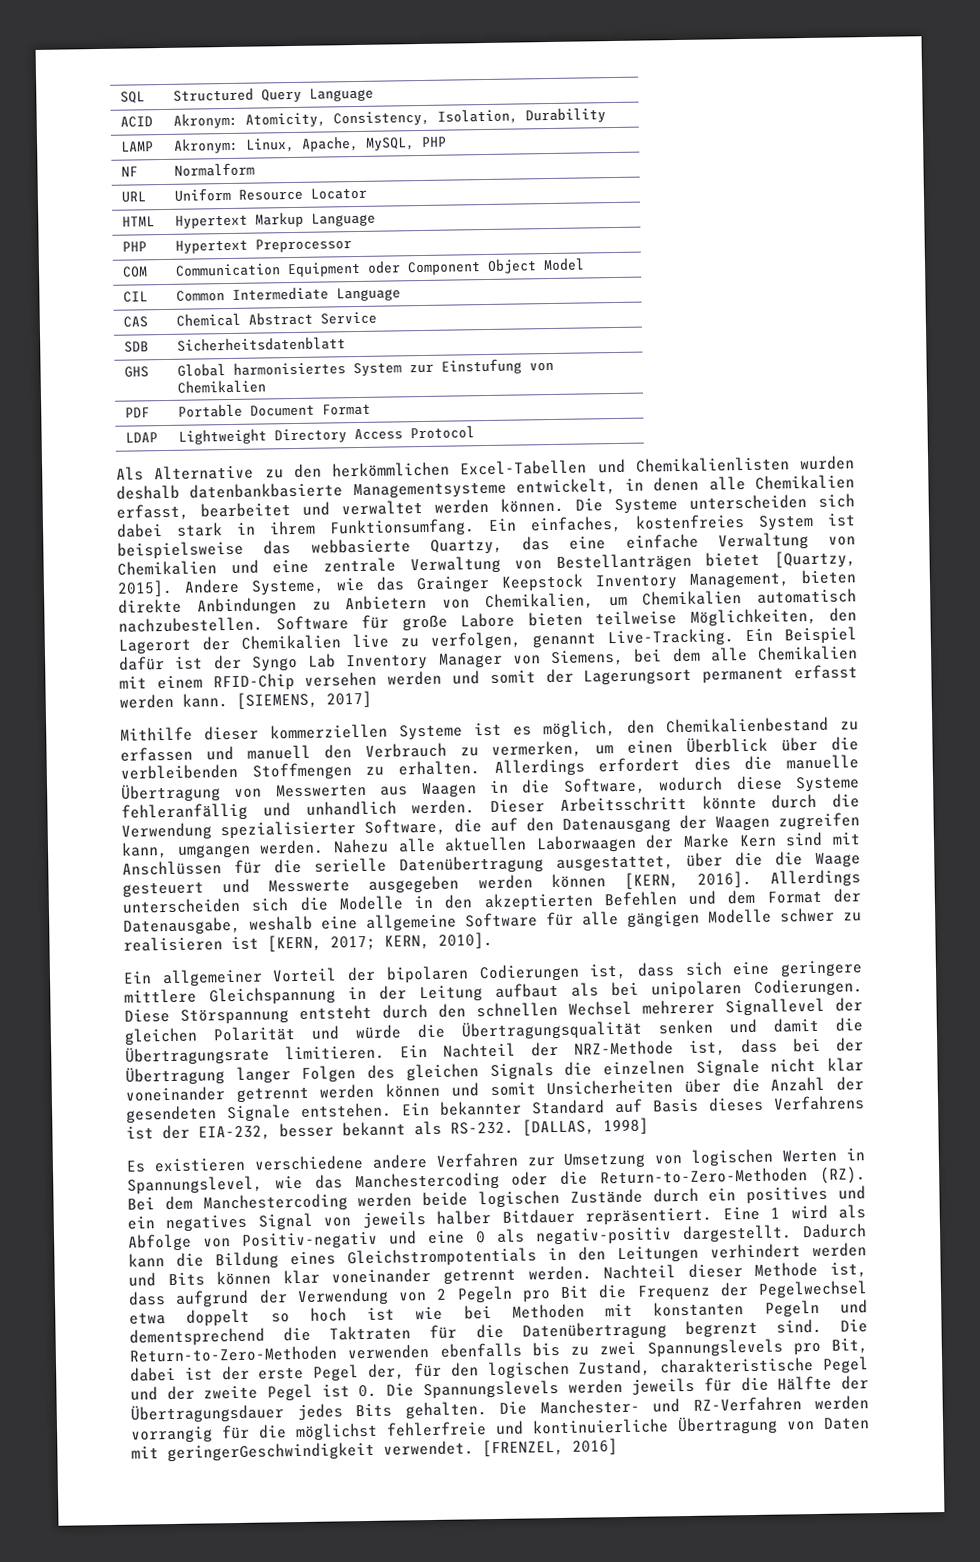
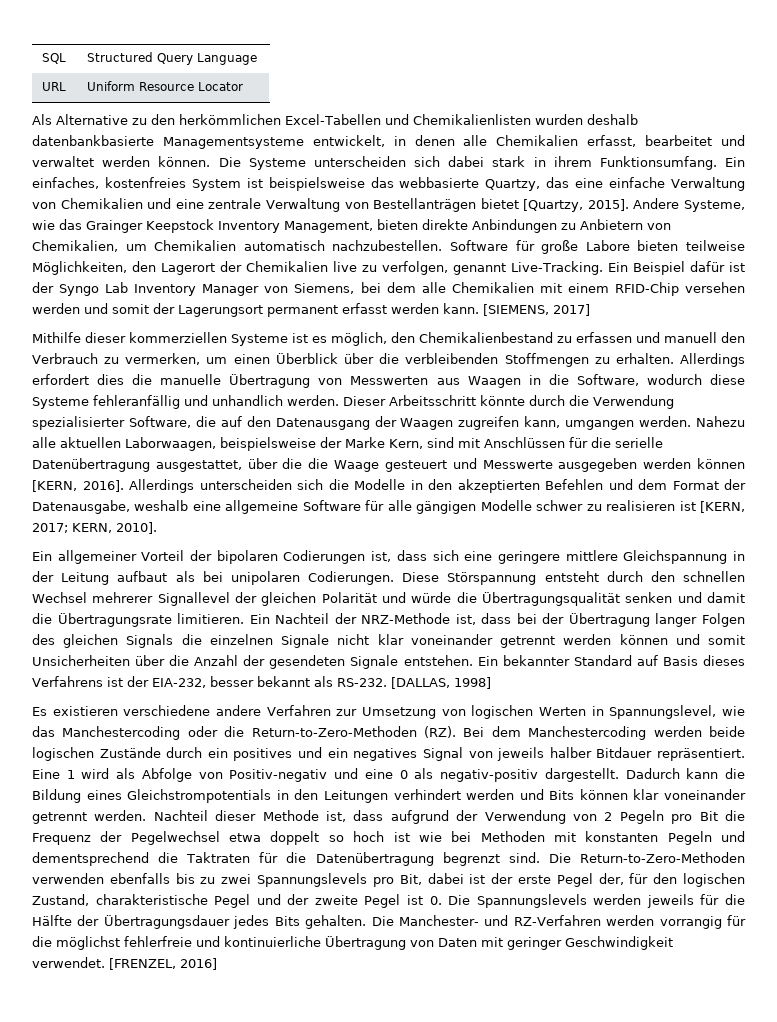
- ACID | Akronym: Atomicity, Consistency, Isolation, Durability
- LAMP | Akronym: Linux, Apache, MySQL, PHP
- NF | Normalform
  URL | Uniform Resource Locator
- HTML | Hypertext Markup Language
- PHP | Hypertext Preprocessor
- COM | Communication Equipment oder Component Object Model
- CIL | Common Intermediate Language
- CAS | Chemical Abstract Service
- SDB | Sicherheitsdatenblatt
- GHS | Global harmonisiertes System zur Einstufung von Chemikalien
- PDF | Portable Document Format
- LDAP | Lightweight Directory Access Protocol
- Nahezu alle aktuellen Laborwaagen der Marke Kern sind mit Anschlüssen für die serielle Datenübertragung ausgestattet, über die die Waage gesteuert und Messwerte ausgegeben werden können [KERN, 2016].
+ Nahezu alle aktuellen Laborwaagen, beispielsweise der Marke Kern, sind mit Anschlüssen für die serielle Datenübertragung ausgestattet, über die die Waage gesteuert und Messwerte ausgegeben werden können [KERN, 2016].
- Die Manchester- und RZ-Verfahren werden vorrangig für die möglichst fehlerfreie und kontinuierliche Übertragung von Daten mit geringerGeschwindigkeit verwendet.
+ Die Manchester- und RZ-Verfahren werden vorrangig für die möglichst fehlerfreie und kontinuierliche Übertragung von Daten mit geringer Geschwindigkeit verwendet.

